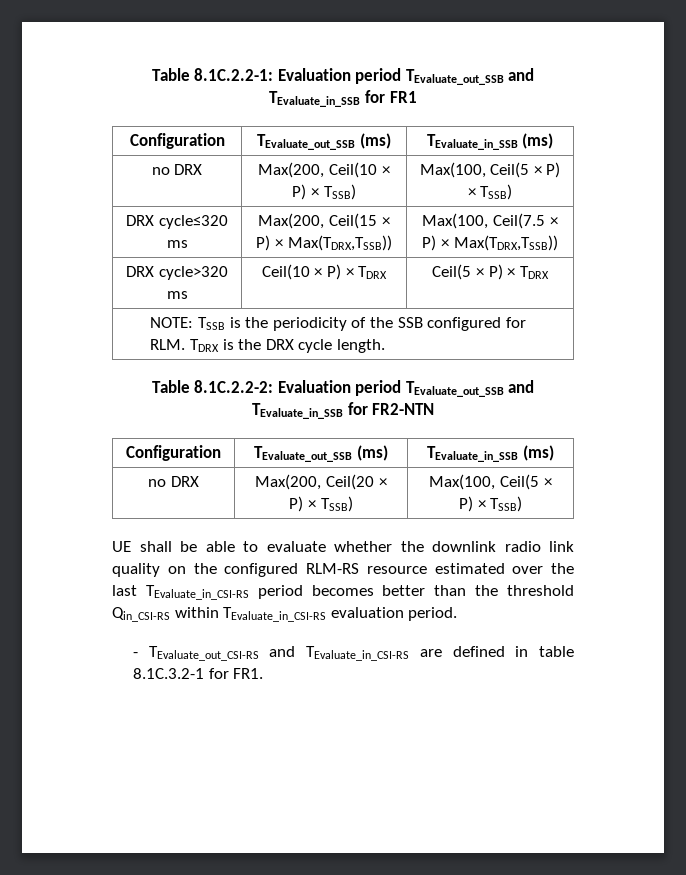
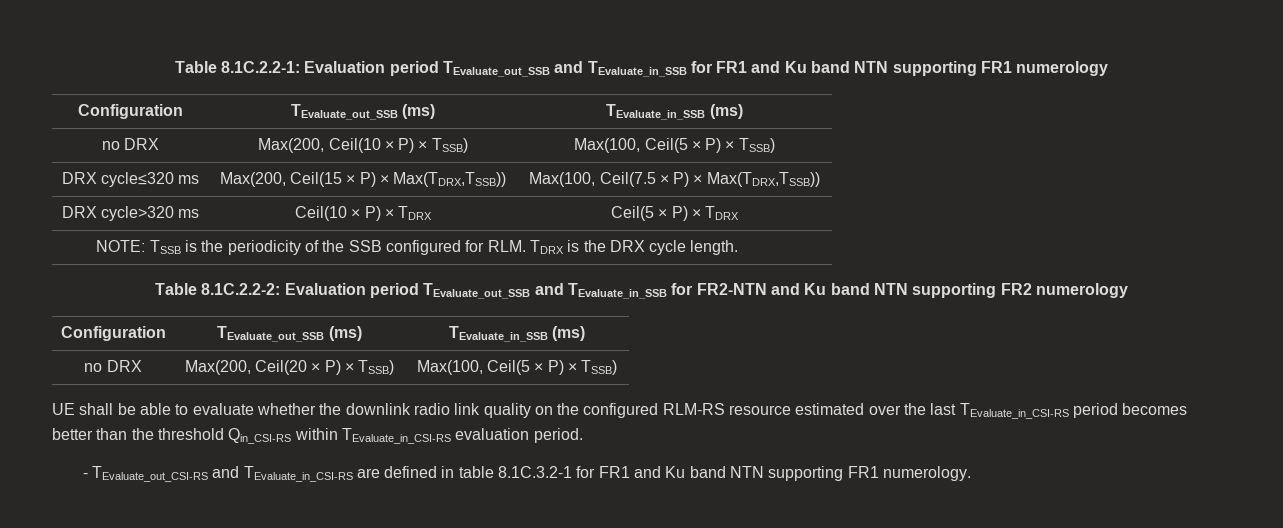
- Table 8.1C.2.2-1: Evaluation period TEvaluate_out_SSB and TEvaluate_in_SSB for FR1
+ Table 8.1C.2.2-1: Evaluation period TEvaluate_out_SSB and TEvaluate_in_SSB for FR1 and Ku band NTN supporting FR1 numerology
- Table 8.1C.2.2-2: Evaluation period TEvaluate_out_SSB and TEvaluate_in_SSB for FR2-NTN
+ Table 8.1C.2.2-2: Evaluation period TEvaluate_out_SSB and TEvaluate_in_SSB for FR2-NTN and Ku band NTN supporting FR2 numerology
- - TEvaluate_out_CSI-RS and TEvaluate_in_CSI-RS are defined in table 8.1C.3.2-1 for FR1.
+ - TEvaluate_out_CSI-RS and TEvaluate_in_CSI-RS are defined in table 8.1C.3.2-1 for FR1 and Ku band NTN supporting FR1 numerology.

